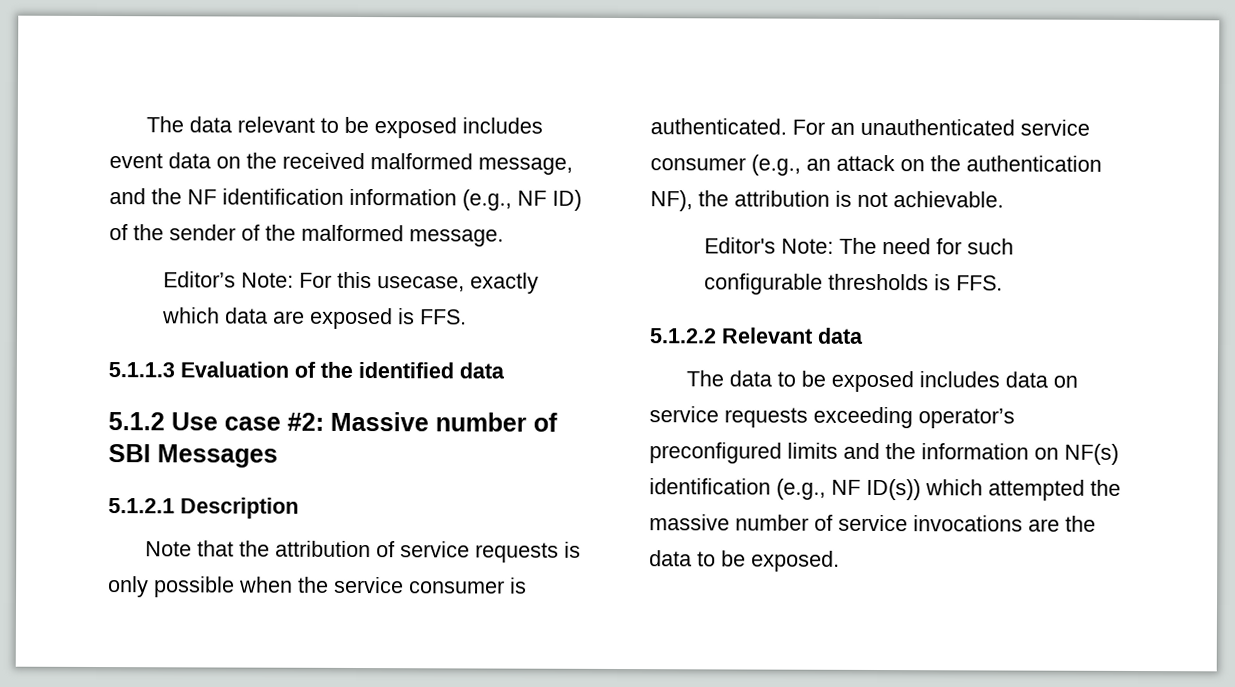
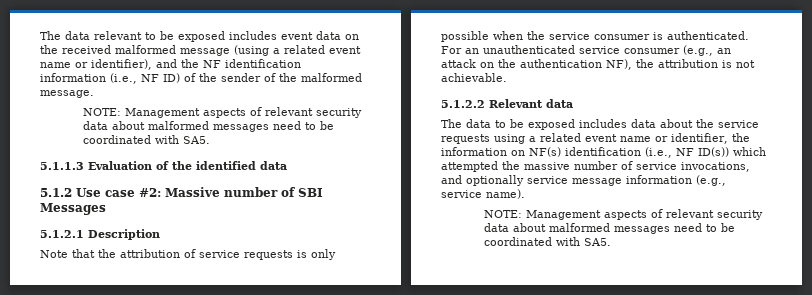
- The data relevant to be exposed includes event data on the received malformed message, and the NF identification information (e.g., NF ID) of the sender of the malformed message.
- Editor’s Note: For this usecase, exactly which data are exposed is FFS.
+ The data relevant to be exposed includes event data on the received malformed message (using a related event name or identifier), and the NF identification information (i.e., NF ID) of the sender of the malformed message.
+ NOTE: Management aspects of relevant security data about malformed messages need to be coordinated with SA5.
- Editor's Note: The need for such configurable thresholds is FFS.
- The data to be exposed includes data on service requests exceeding operator’s preconfigured limits and the information on NF(s) identification (e.g., NF ID(s)) which attempted the massive number of service invocations are the data to be exposed.
+ The data to be exposed includes data about the service requests using a related event name or identifier, the information on NF(s) identification (i.e., NF ID(s)) which attempted the massive number of service invocations, and optionally service message information (e.g., service name).
+ NOTE: Management aspects of relevant security data about malformed messages need to be coordinated with SA5.

